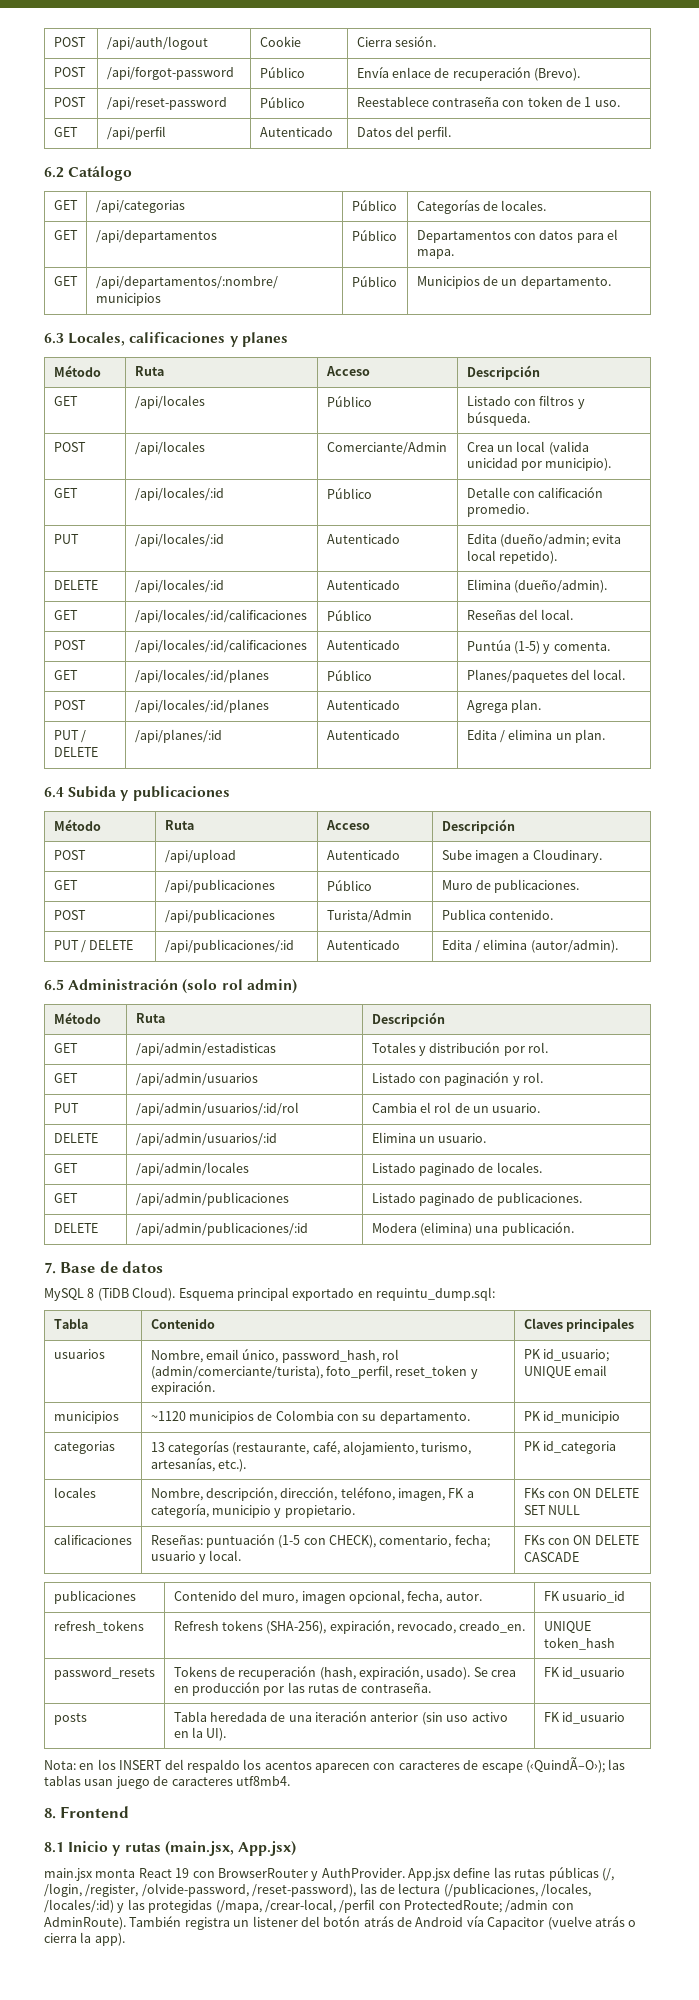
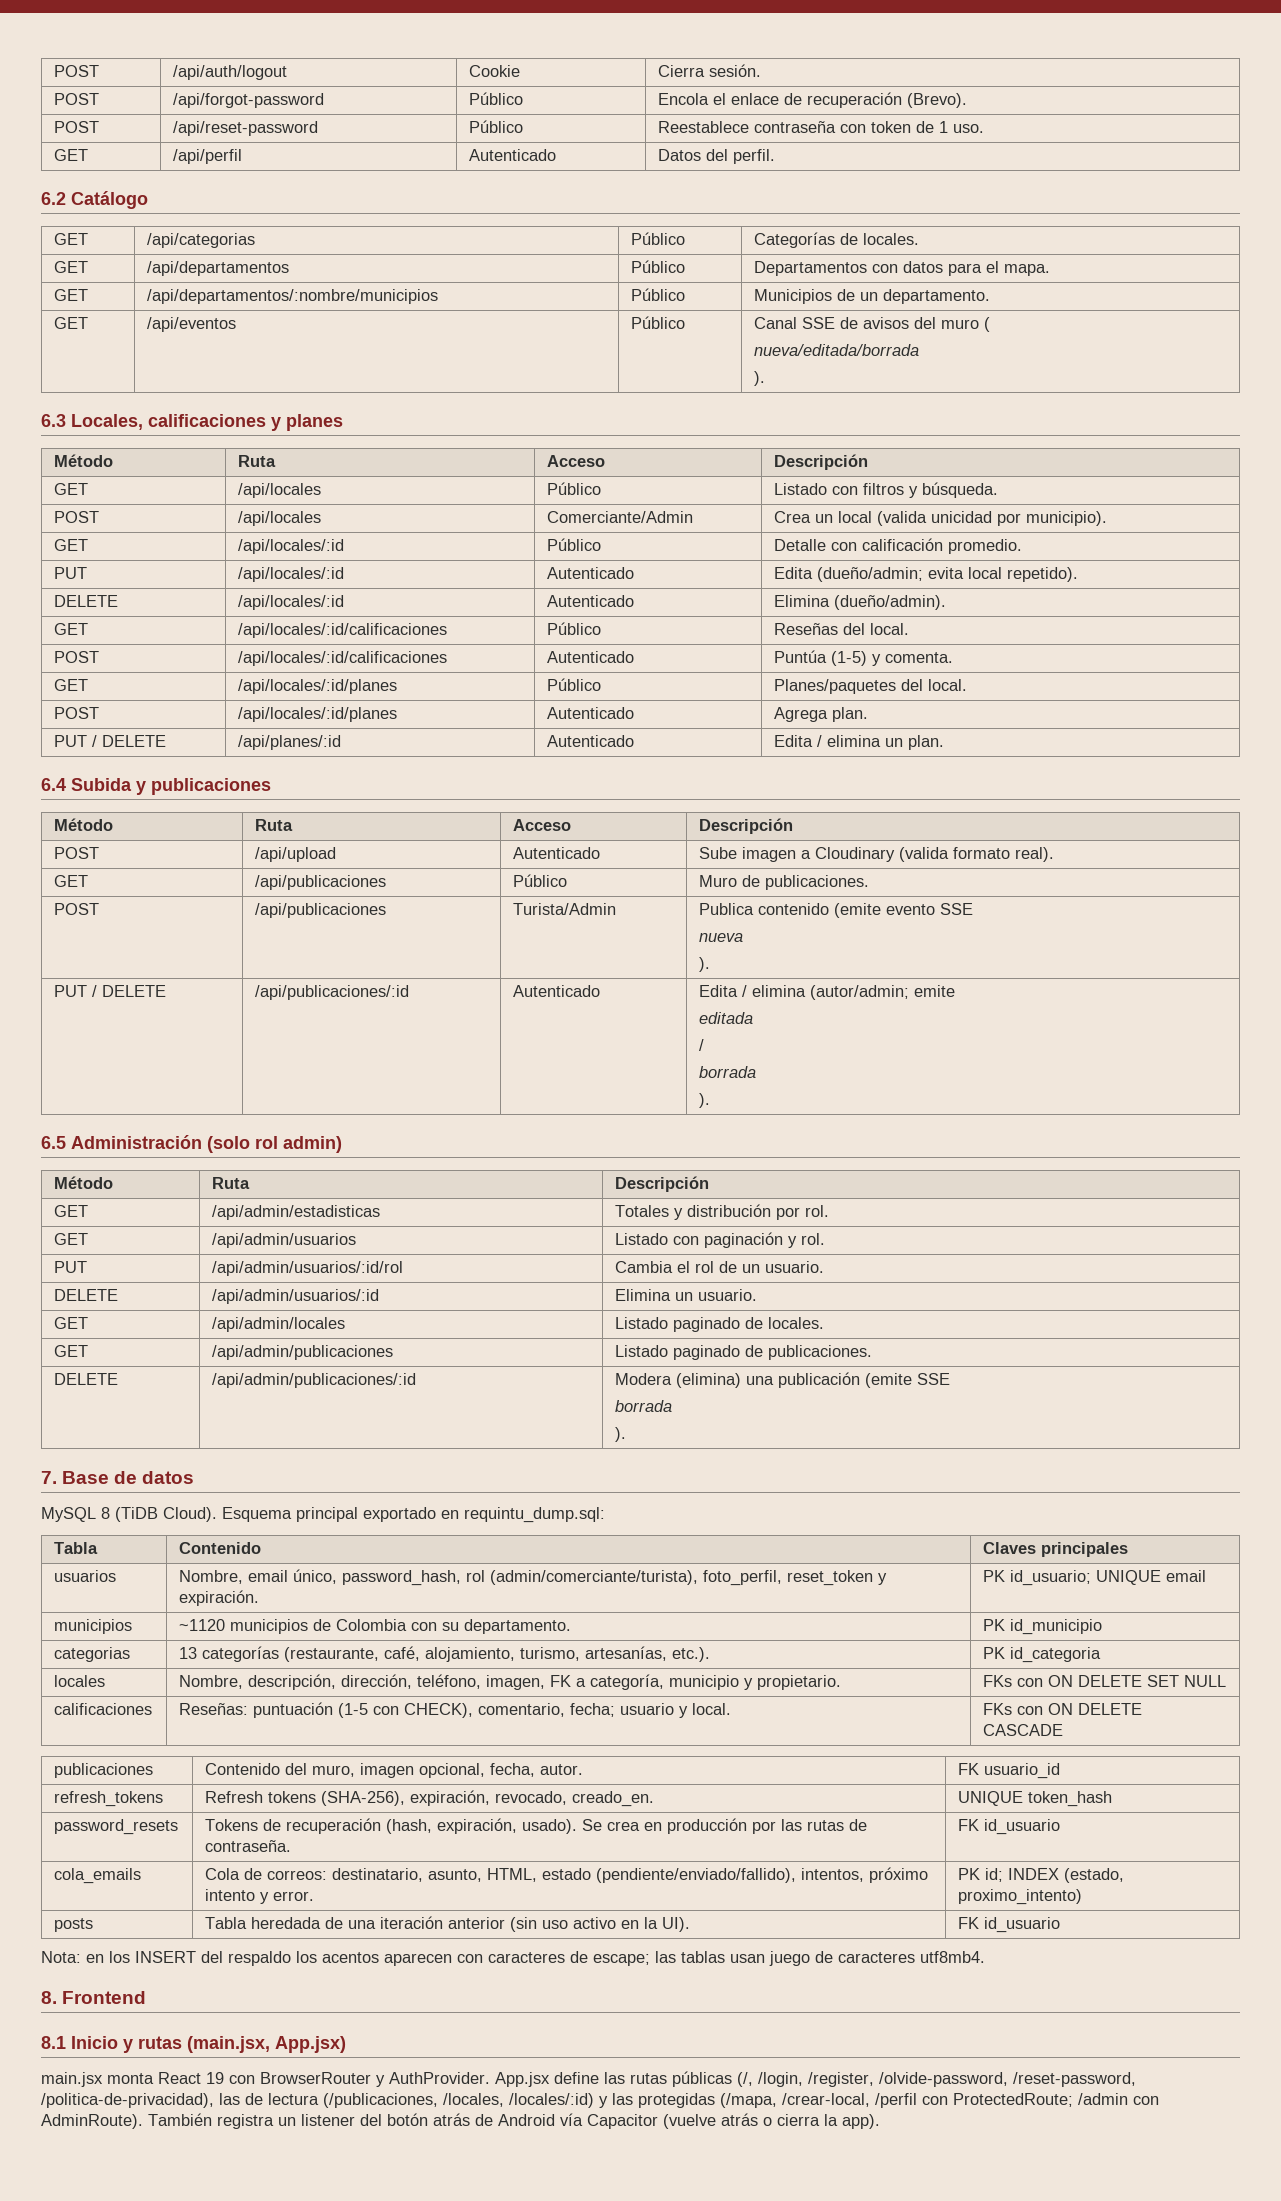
- POST | /api/forgot-password | Público | Envía enlace de recuperación (Brevo).
+ POST | /api/forgot-password | Público | Encola el enlace de recuperación (Brevo).
+ GET | /api/eventos | Público | Canal SSE de avisos del muro (
+ nueva/editada/borrada
+ ).
- POST | /api/upload | Autenticado | Sube imagen a Cloudinary.
+ POST | /api/upload | Autenticado | Sube imagen a Cloudinary (valida formato real).
- POST | /api/publicaciones | Turista/Admin | Publica contenido.
+ POST | /api/publicaciones | Turista/Admin | Publica contenido (emite evento SSE
+ nueva
+ ).
- PUT / DELETE | /api/publicaciones/:id | Autenticado | Edita / elimina (autor/admin).
+ PUT / DELETE | /api/publicaciones/:id | Autenticado | Edita / elimina (autor/admin; emite
+ editada
+ /
+ borrada
+ ).
- DELETE | /api/admin/publicaciones/:id | Modera (elimina) una publicación.
+ DELETE | /api/admin/publicaciones/:id | Modera (elimina) una publicación (emite SSE
+ borrada
+ ).
+ cola_emails | Cola de correos: destinatario, asunto, HTML, estado (pendiente/enviado/fallido), intentos, próximo intento y error. | PK id; INDEX (estado, proximo_intento)
- Nota: en los INSERT del respaldo los acentos aparecen con caracteres de escape (‹QuindÃ–O›); las tablas usan juego de caracteres utf8mb4.
+ Nota: en los INSERT del respaldo los acentos aparecen con caracteres de escape; las tablas usan juego de caracteres utf8mb4.
- App.jsx define las rutas públicas (/, /login, /register, /olvide-password, /reset-password), las de lectura (/publicaciones, /locales, /locales/:id) y las protegidas (/mapa, /crear-local, /perfil con ProtectedRoute; /admin con AdminRoute).
+ App.jsx define las rutas públicas (/, /login, /register, /olvide-password, /reset-password, /politica-de-privacidad), las de lectura (/publicaciones, /locales, /locales/:id) y las protegidas (/mapa, /crear-local, /perfil con ProtectedRoute; /admin con AdminRoute).

